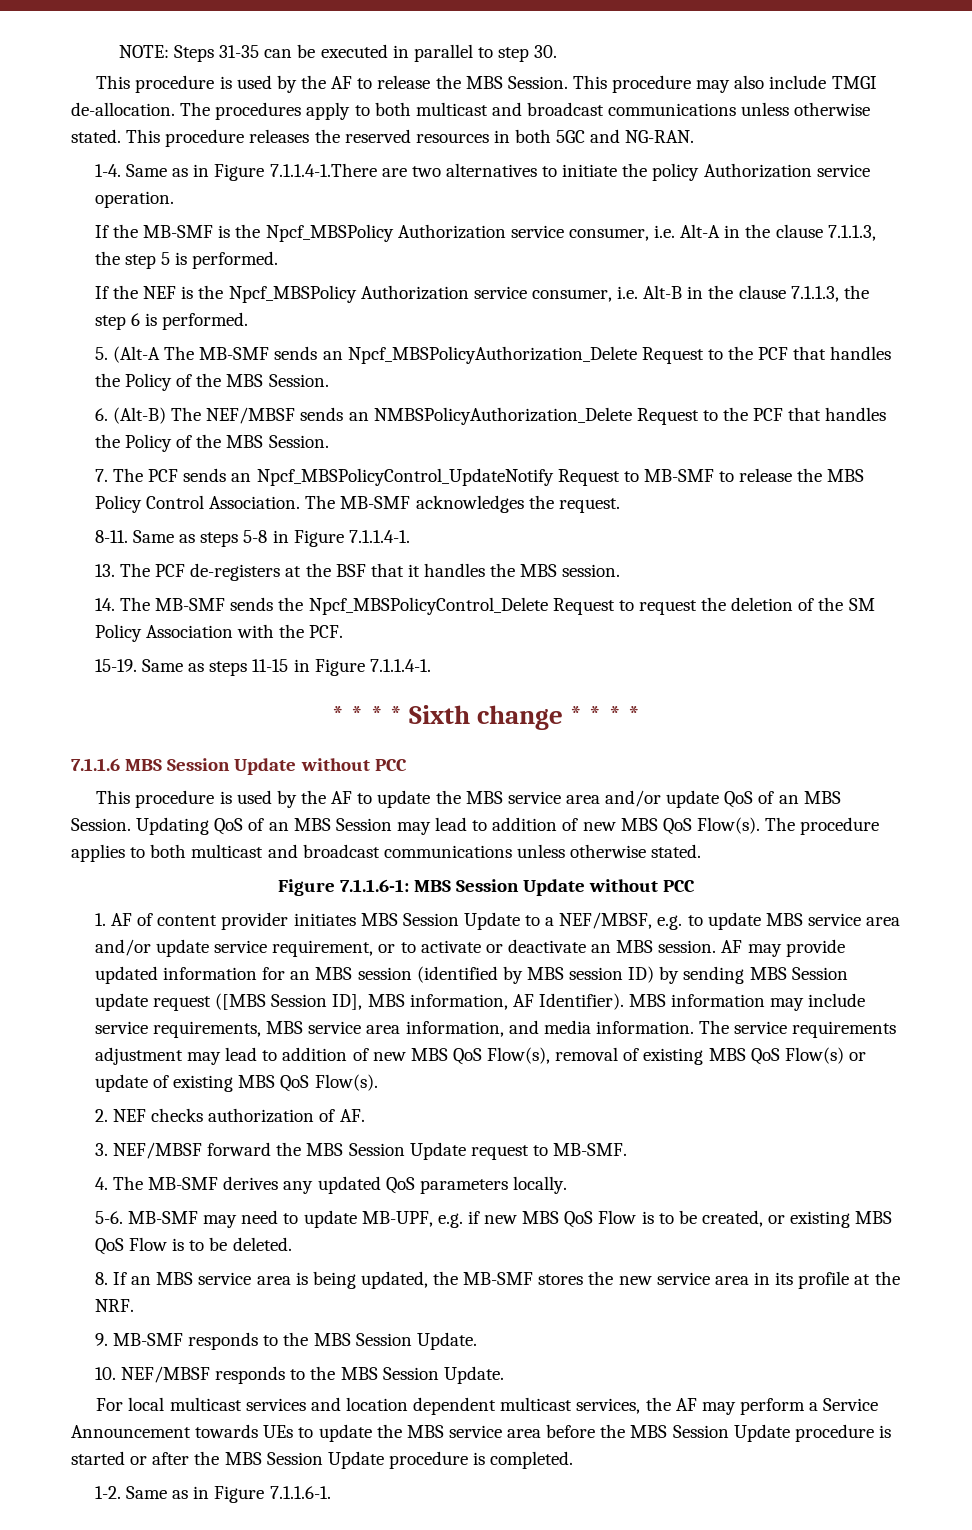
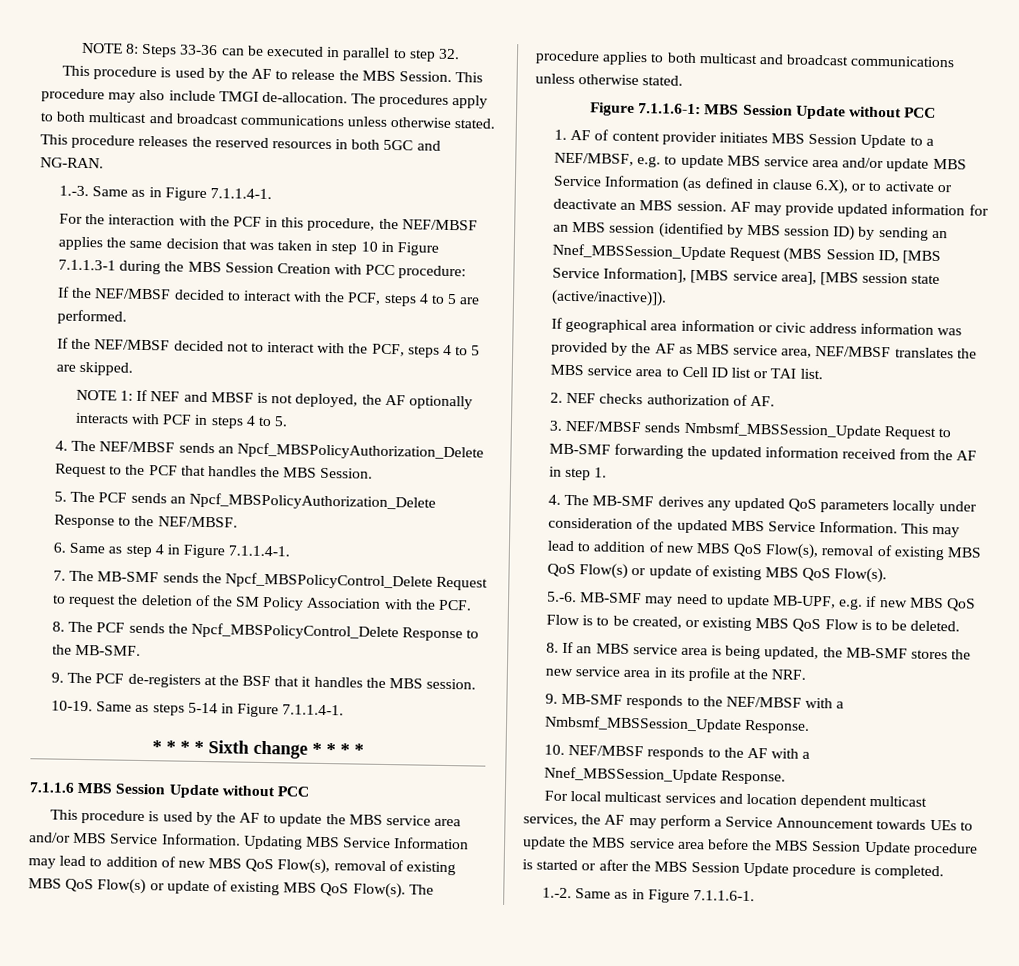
- NOTE: Steps 31-35 can be executed in parallel to step 30.
+ NOTE 8: Steps 33-36 can be executed in parallel to step 32.
- 1-4. Same as in Figure 7.1.1.4-1.There are two alternatives to initiate the policy Authorization service operation.
- If the MB-SMF is the Npcf_MBSPolicy Authorization service consumer, i.e. Alt-A in the clause 7.1.1.3, the step 5 is performed.
- If the NEF is the Npcf_MBSPolicy Authorization service consumer, i.e. Alt-B in the clause 7.1.1.3, the step 6 is performed.
- 5. (Alt-A The MB-SMF sends an Npcf_MBSPolicyAuthorization_Delete Request to the PCF that handles the Policy of the MBS Session.
- 6. (Alt-B) The NEF/MBSF sends an NMBSPolicyAuthorization_Delete Request to the PCF that handles the Policy of the MBS Session.
- 7. The PCF sends an Npcf_MBSPolicyControl_UpdateNotify Request to MB-SMF to release the MBS Policy Control Association. The MB-SMF acknowledges the request.
- 8-11. Same as steps 5-8 in Figure 7.1.1.4-1.
- 13. The PCF de-registers at the BSF that it handles the MBS session.
- 14. The MB-SMF sends the Npcf_MBSPolicyControl_Delete Request to request the deletion of the SM Policy Association with the PCF.
+ 1.-3. Same as in Figure 7.1.1.4-1.
+ For the interaction with the PCF in this procedure, the NEF/MBSF applies the same decision that was taken in step 10 in Figure 7.1.1.3-1 during the MBS Session Creation with PCC procedure:
+ If the NEF/MBSF decided to interact with the PCF, steps 4 to 5 are performed.
+ If the NEF/MBSF decided not to interact with the PCF, steps 4 to 5 are skipped.
+ NOTE 1: If NEF and MBSF is not deployed, the AF optionally interacts with PCF in steps 4 to 5.
+ 4. The NEF/MBSF sends an Npcf_MBSPolicyAuthorization_Delete Request to the PCF that handles the MBS Session.
+ 5. The PCF sends an Npcf_MBSPolicyAuthorization_Delete Response to the NEF/MBSF.
+ 6. Same as step 4 in Figure 7.1.1.4-1.
+ 7. The MB-SMF sends the Npcf_MBSPolicyControl_Delete Request to request the deletion of the SM Policy Association with the PCF.
- 15-19. Same as steps 11-15 in Figure 7.1.1.4-1.
+ 8. The PCF sends the Npcf_MBSPolicyControl_Delete Response to the MB-SMF.
+ 9. The PCF de-registers at the BSF that it handles the MBS session.
+ 10-19. Same as steps 5-14 in Figure 7.1.1.4-1.
- This procedure is used by the AF to update the MBS service area and/or update QoS of an MBS Session. Updating QoS of an MBS Session may lead to addition of new MBS QoS Flow(s).
+ This procedure is used by the AF to update the MBS service area and/or MBS Service Information. Updating MBS Service Information may lead to addition of new MBS QoS Flow(s), removal of existing MBS QoS Flow(s) or update of existing MBS QoS Flow(s).
- 1. AF of content provider initiates MBS Session Update to a NEF/MBSF, e.g. to update MBS service area and/or update service requirement, or to activate or deactivate an MBS session.
+ 1. AF of content provider initiates MBS Session Update to a NEF/MBSF, e.g. to update MBS service area and/or update MBS Service Information (as defined in clause 6.X), or to activate or deactivate an MBS session.
- AF may provide updated information for an MBS session (identified by MBS session ID) by sending MBS Session update request ([MBS Session ID], MBS information, AF Identifier). MBS information may include service requirements, MBS service area information, and media information. The service requirements adjustment may lead to addition of new MBS QoS Flow(s), removal of existing MBS QoS Flow(s) or update of existing MBS QoS Flow(s).
+ AF may provide updated information for an MBS session (identified by MBS session ID) by sending an Nnef_MBSSession_Update Request (MBS Session ID, [MBS Service Information], [MBS service area], [MBS session state (active/inactive)]).
+ If geographical area information or civic address information was provided by the AF as MBS service area, NEF/MBSF translates the MBS service area to Cell ID list or TAI list.
+ 2. NEF checks authorization of AF.
+ 3. NEF/MBSF sends Nmbsmf_MBSSession_Update Request to MB-SMF forwarding the updated information received from the AF in step 1.
+ 4. The MB-SMF derives any updated QoS parameters locally under consideration of the updated MBS Service Information. This may lead to addition of new MBS QoS Flow(s), removal of existing MBS QoS Flow(s) or update of existing MBS QoS Flow(s).
- 2. NEF checks authorization of AF.
- 3. NEF/MBSF forward the MBS Session Update request to MB-SMF.
- 4. The MB-SMF derives any updated QoS parameters locally.
- 5-6. MB-SMF may need to update MB-UPF, e.g. if new MBS QoS Flow is to be created, or existing MBS QoS Flow is to be deleted.
+ 5.-6. MB-SMF may need to update MB-UPF, e.g. if new MBS QoS Flow is to be created, or existing MBS QoS Flow is to be deleted.
- 9. MB-SMF responds to the MBS Session Update.
+ 9. MB-SMF responds to the NEF/MBSF with a Nmbsmf_MBSSession_Update Response.
- 10. NEF/MBSF responds to the MBS Session Update.
+ 10. NEF/MBSF responds to the AF with a Nnef_MBSSession_Update Response.
- 1-2. Same as in Figure 7.1.1.6-1.
+ 1.-2. Same as in Figure 7.1.1.6-1.

